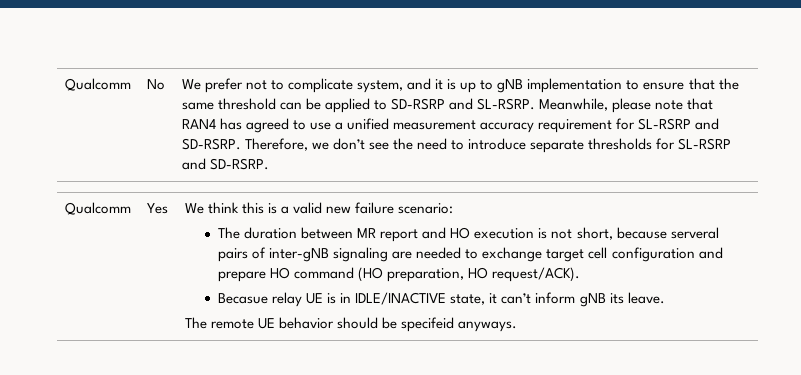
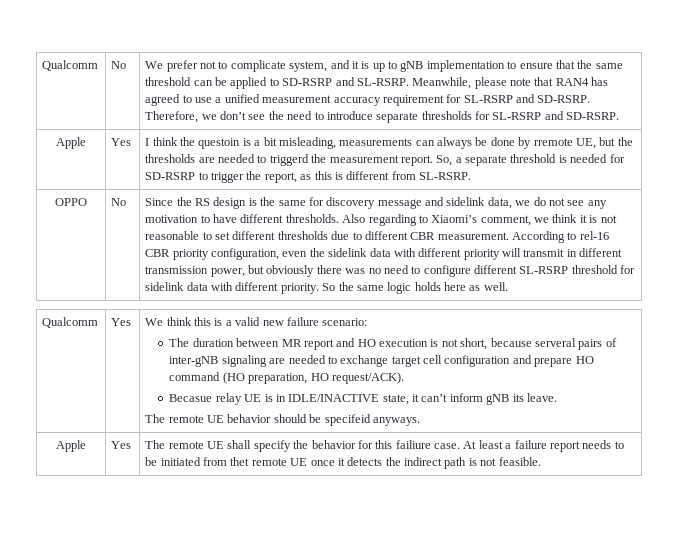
+ Apple | Yes | I think the questoin is a bit misleading, measurements can always be done by rremote UE, but the thresholds are needed to triggerd the measurement report. So, a separate threshold is needed for SD-RSRP to trigger the report, as this is different from SL-RSRP.
+ OPPO | No | Since the RS design is the same for discovery message and sidelink data, we do not see any motivation to have different thresholds. Also regarding to Xiaomi’s comment, we think it is not reasonable to set different thresholds due to different CBR measurement. According to rel-16 CBR priority configuration, even the sidelink data with different priority will transmit in different transmission power, but obviously there was no need to configure different SL-RSRP threshold for sidelink data with different priority. So the same logic holds here as well.
+ Apple | Yes | The remote UE shall specify the behavior for this failiure case. At least a failure report needs to be initiated from thet remote UE once it detects the indirect path is not feasible.

